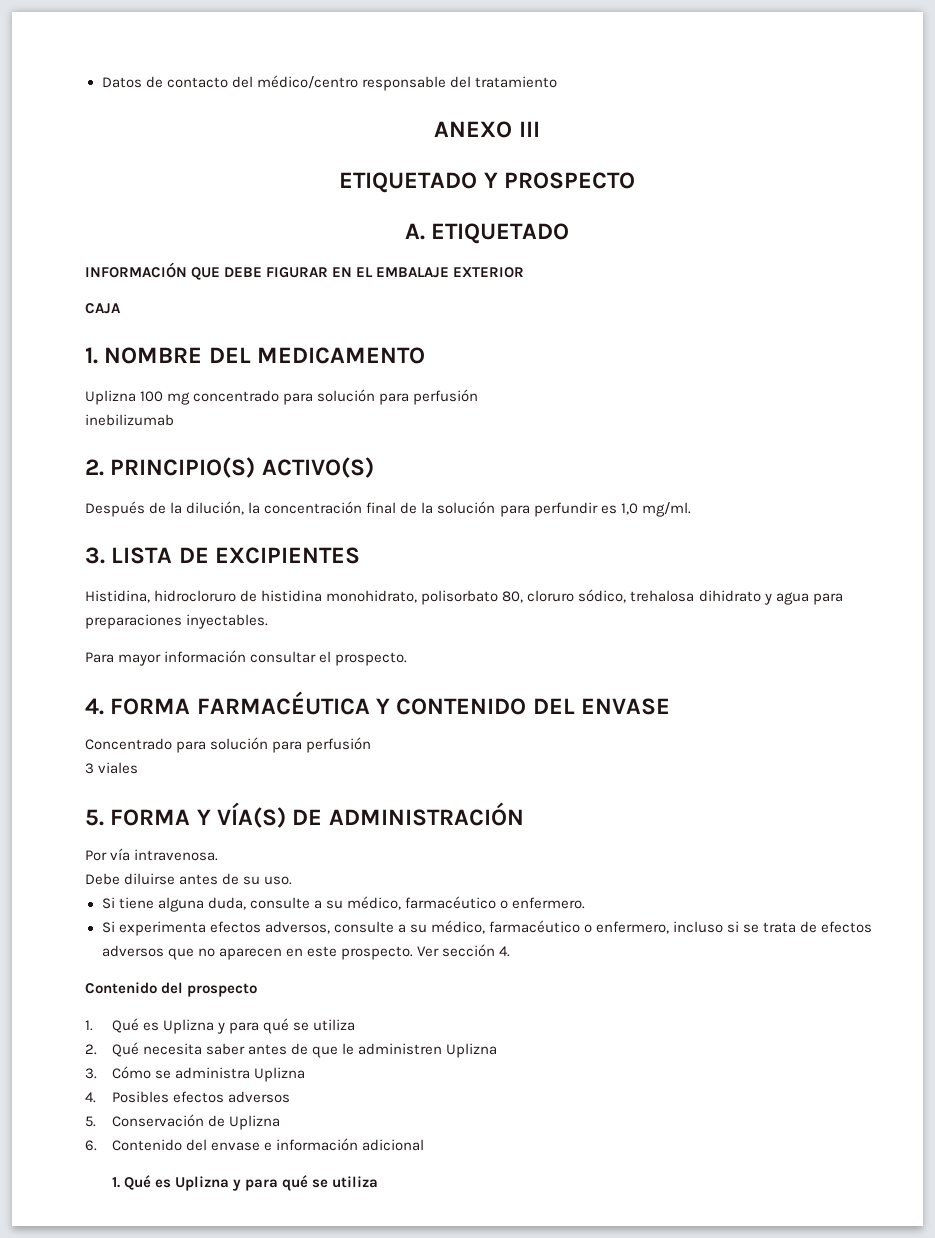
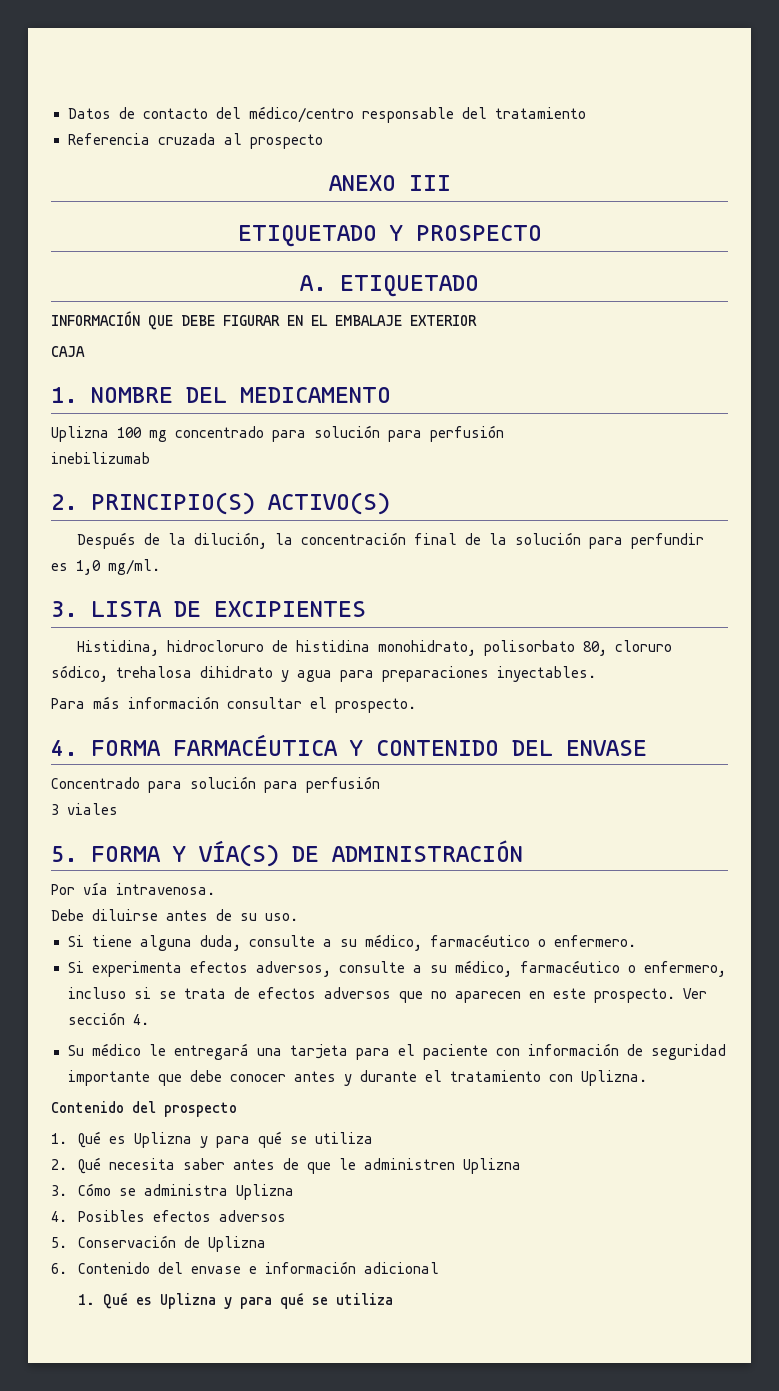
+ Referencia cruzada al prospecto
- Para mayor información consultar el prospecto.
+ Para más información consultar el prospecto.
+ Su médico le entregará una tarjeta para el paciente con información de seguridad importante que debe conocer antes y durante el tratamiento con Uplizna.

